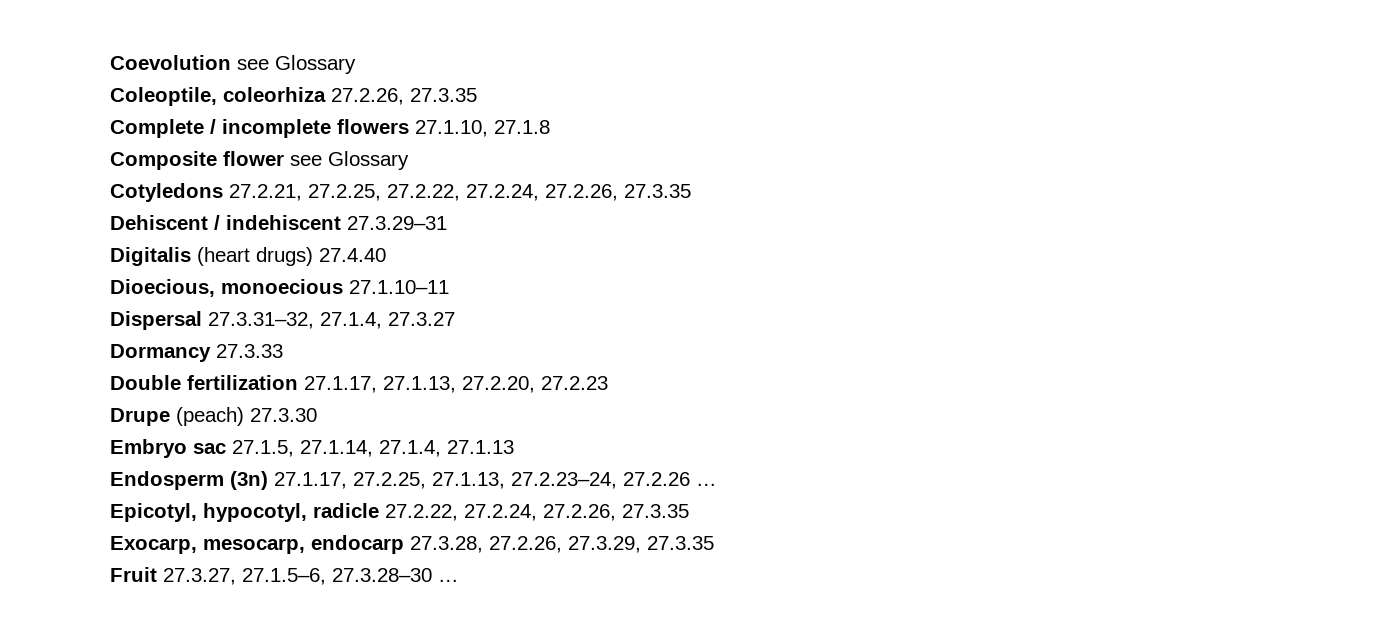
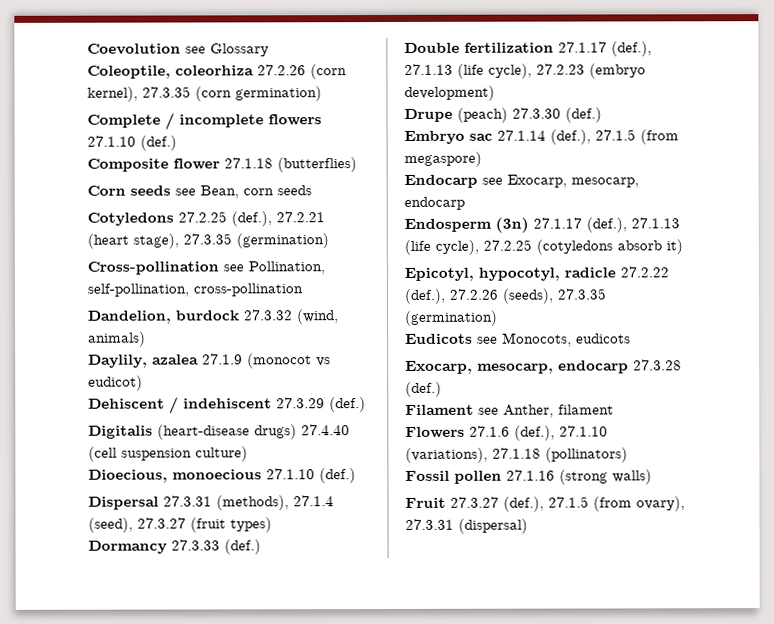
- Coleoptile, coleorhiza 27.2.26, 27.3.35
+ Coleoptile, coleorhiza 27.2.26 (corn kernel), 27.3.35 (corn germination)
- Complete / incomplete flowers 27.1.10, 27.1.8
+ Complete / incomplete flowers 27.1.10 (def.)
- Composite flower see Glossary
- Cotyledons 27.2.21, 27.2.25, 27.2.22, 27.2.24, 27.2.26, 27.3.35
+ Composite flower 27.1.18 (butterflies)
+ Corn seeds see Bean, corn seeds
+ Cotyledons 27.2.25 (def.), 27.2.21 (heart stage), 27.3.35 (germination)
+ Cross-pollination see Pollination, self-pollination, cross-pollination
+ Dandelion, burdock 27.3.32 (wind, animals)
+ Daylily, azalea 27.1.9 (monocot vs eudicot)
- Dehiscent / indehiscent 27.3.29–31
+ Dehiscent / indehiscent 27.3.29 (def.)
- Digitalis (heart drugs) 27.4.40
+ Digitalis (heart-disease drugs) 27.4.40 (cell suspension culture)
- Dioecious, monoecious 27.1.10–11
+ Dioecious, monoecious 27.1.10 (def.)
- Dispersal 27.3.31–32, 27.1.4, 27.3.27
+ Dispersal 27.3.31 (methods), 27.1.4 (seed), 27.3.27 (fruit types)
- Dormancy 27.3.33
+ Dormancy 27.3.33 (def.)
- Double fertilization 27.1.17, 27.1.13, 27.2.20, 27.2.23
+ Double fertilization 27.1.17 (def.), 27.1.13 (life cycle), 27.2.23 (embryo development)
- Drupe (peach) 27.3.30
+ Drupe (peach) 27.3.30 (def.)
- Embryo sac 27.1.5, 27.1.14, 27.1.4, 27.1.13
- Endosperm (3n) 27.1.17, 27.2.25, 27.1.13, 27.2.23–24, 27.2.26 …
- Epicotyl, hypocotyl, radicle 27.2.22, 27.2.24, 27.2.26, 27.3.35
- Exocarp, mesocarp, endocarp 27.3.28, 27.2.26, 27.3.29, 27.3.35
- Fruit 27.3.27, 27.1.5–6, 27.3.28–30 …
+ Embryo sac 27.1.14 (def.), 27.1.5 (from megaspore)
+ Endocarp see Exocarp, mesocarp, endocarp
+ Endosperm (3n) 27.1.17 (def.), 27.1.13 (life cycle), 27.2.25 (cotyledons absorb it)
+ Epicotyl, hypocotyl, radicle 27.2.22 (def.), 27.2.26 (seeds), 27.3.35 (germination)
+ Eudicots see Monocots, eudicots
+ Exocarp, mesocarp, endocarp 27.3.28 (def.)
+ Filament see Anther, filament
+ Flowers 27.1.6 (def.), 27.1.10 (variations), 27.1.18 (pollinators)
+ Fossil pollen 27.1.16 (strong walls)
+ Fruit 27.3.27 (def.), 27.1.5 (from ovary), 27.3.31 (dispersal)

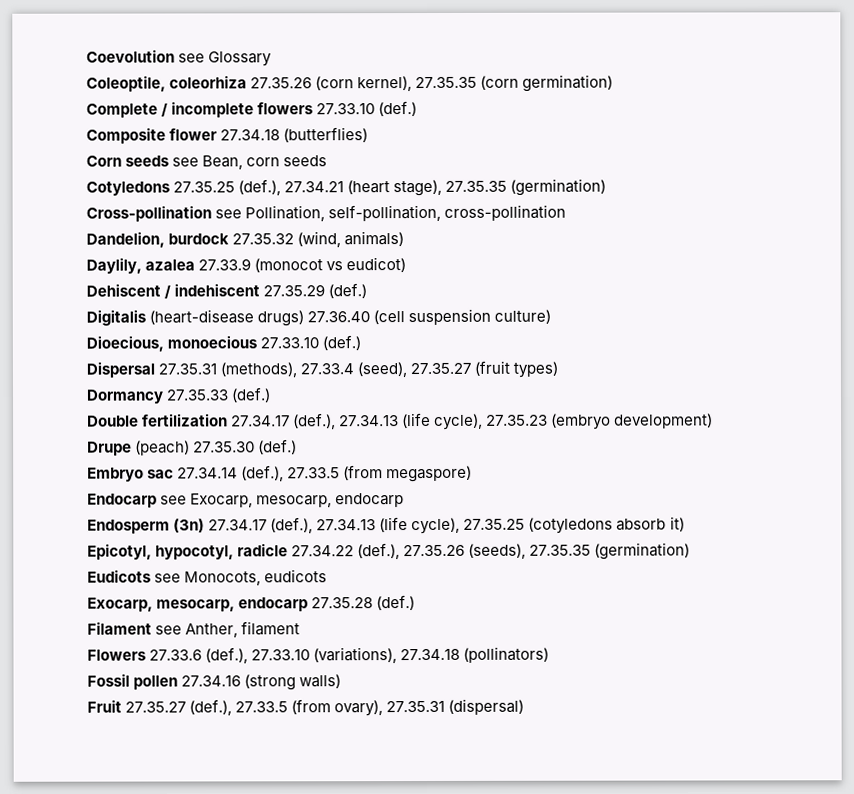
- Coleoptile, coleorhiza 27.2.26 (corn kernel), 27.3.35 (corn germination)
+ Coleoptile, coleorhiza 27.35.26 (corn kernel), 27.35.35 (corn germination)
- Complete / incomplete flowers 27.1.10 (def.)
+ Complete / incomplete flowers 27.33.10 (def.)
- Composite flower 27.1.18 (butterflies)
+ Composite flower 27.34.18 (butterflies)
- Cotyledons 27.2.25 (def.), 27.2.21 (heart stage), 27.3.35 (germination)
+ Cotyledons 27.35.25 (def.), 27.34.21 (heart stage), 27.35.35 (germination)
- Dandelion, burdock 27.3.32 (wind, animals)
+ Dandelion, burdock 27.35.32 (wind, animals)
- Daylily, azalea 27.1.9 (monocot vs eudicot)
+ Daylily, azalea 27.33.9 (monocot vs eudicot)
- Dehiscent / indehiscent 27.3.29 (def.)
+ Dehiscent / indehiscent 27.35.29 (def.)
- Digitalis (heart-disease drugs) 27.4.40 (cell suspension culture)
+ Digitalis (heart-disease drugs) 27.36.40 (cell suspension culture)
- Dioecious, monoecious 27.1.10 (def.)
+ Dioecious, monoecious 27.33.10 (def.)
- Dispersal 27.3.31 (methods), 27.1.4 (seed), 27.3.27 (fruit types)
+ Dispersal 27.35.31 (methods), 27.33.4 (seed), 27.35.27 (fruit types)
- Dormancy 27.3.33 (def.)
+ Dormancy 27.35.33 (def.)
- Double fertilization 27.1.17 (def.), 27.1.13 (life cycle), 27.2.23 (embryo development)
+ Double fertilization 27.34.17 (def.), 27.34.13 (life cycle), 27.35.23 (embryo development)
- Drupe (peach) 27.3.30 (def.)
+ Drupe (peach) 27.35.30 (def.)
- Embryo sac 27.1.14 (def.), 27.1.5 (from megaspore)
+ Embryo sac 27.34.14 (def.), 27.33.5 (from megaspore)
- Endosperm (3n) 27.1.17 (def.), 27.1.13 (life cycle), 27.2.25 (cotyledons absorb it)
+ Endosperm (3n) 27.34.17 (def.), 27.34.13 (life cycle), 27.35.25 (cotyledons absorb it)
- Epicotyl, hypocotyl, radicle 27.2.22 (def.), 27.2.26 (seeds), 27.3.35 (germination)
+ Epicotyl, hypocotyl, radicle 27.34.22 (def.), 27.35.26 (seeds), 27.35.35 (germination)
- Exocarp, mesocarp, endocarp 27.3.28 (def.)
+ Exocarp, mesocarp, endocarp 27.35.28 (def.)
- Flowers 27.1.6 (def.), 27.1.10 (variations), 27.1.18 (pollinators)
+ Flowers 27.33.6 (def.), 27.33.10 (variations), 27.34.18 (pollinators)
- Fossil pollen 27.1.16 (strong walls)
+ Fossil pollen 27.34.16 (strong walls)
- Fruit 27.3.27 (def.), 27.1.5 (from ovary), 27.3.31 (dispersal)
+ Fruit 27.35.27 (def.), 27.33.5 (from ovary), 27.35.31 (dispersal)

